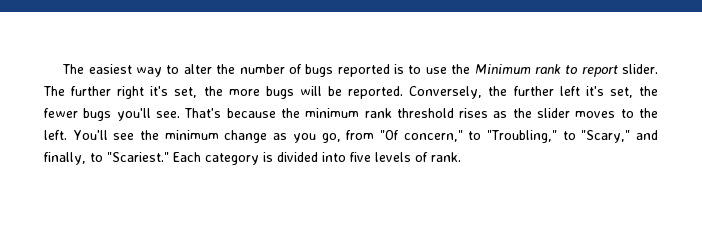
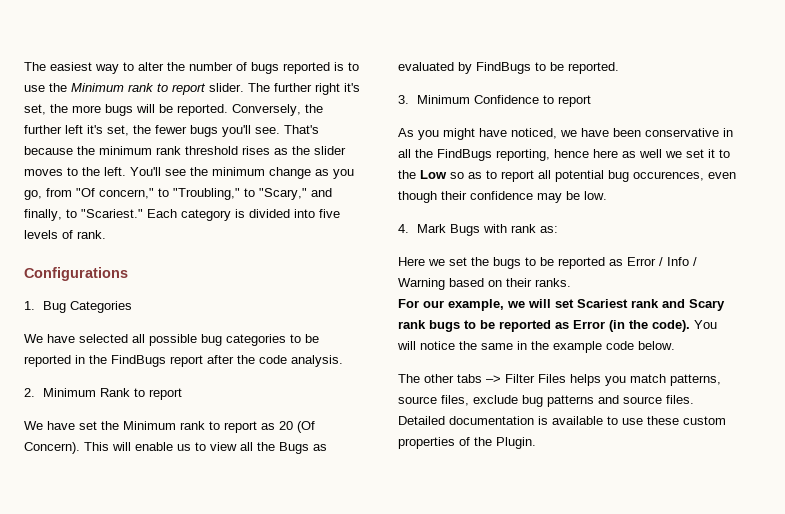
+ Configurations
+ 1. Bug Categories
+ We have selected all possible bug categories to be reported in the FindBugs report after the code analysis.
+ 2. Minimum Rank to report
+ We have set the Minimum rank to report as 20 (Of Concern). This will enable us to view all the Bugs as evaluated by FindBugs to be reported.
+ 3. Minimum Confidence to report
+ As you might have noticed, we have been conservative in all the FindBugs reporting, hence here as well we set it to the Low so as to report all potential bug occurences, even though their confidence may be low.
+ 4. Mark Bugs with rank as:
+ Here we set the bugs to be reported as Error / Info / Warning based on their ranks.
+ For our example, we will set Scariest rank and Scary rank bugs to be reported as Error (in the code). You will notice the same in the example code below.
+ The other tabs –> Filter Files helps you match patterns, source files, exclude bug patterns and source files. Detailed documentation is available to use these custom properties of the Plugin.

